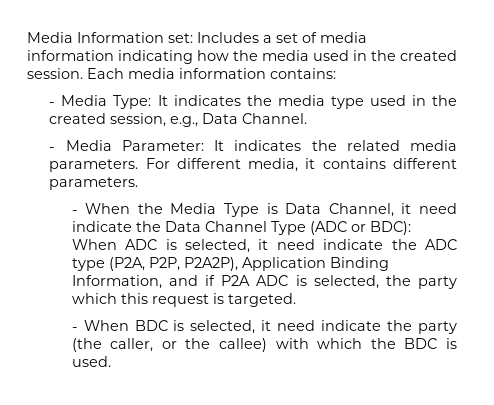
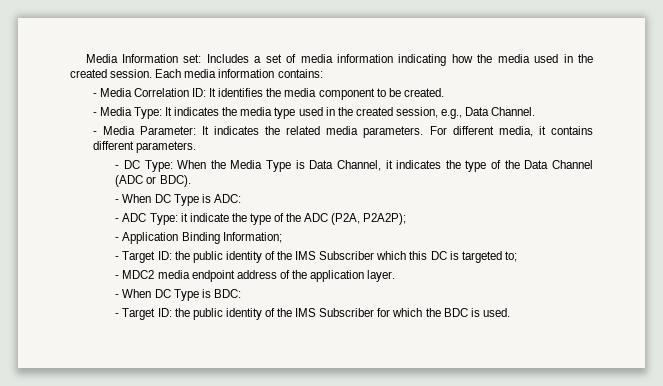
+ - Media Correlation ID: It identifies the media component to be created.
- - When the Media Type is Data Channel, it need indicate the Data Channel Type (ADC or BDC): When ADC is selected, it need indicate the ADC type (P2A, P2P, P2A2P), Application Binding Information, and if P2A ADC is selected, the party which this request is targeted.
- - When BDC is selected, it need indicate the party (the caller, or the callee) with which the BDC is used.
+ - DC Type: When the Media Type is Data Channel, it indicates the type of the Data Channel (ADC or BDC).
+ - When DC Type is ADC:
+ - ADC Type: it indicate the type of the ADC (P2A, P2A2P);
+ - Application Binding Information;
+ - Target ID: the public identity of the IMS Subscriber which this DC is targeted to;
+ - MDC2 media endpoint address of the application layer.
+ - When DC Type is BDC:
+ - Target ID: the public identity of the IMS Subscriber for which the BDC is used.

